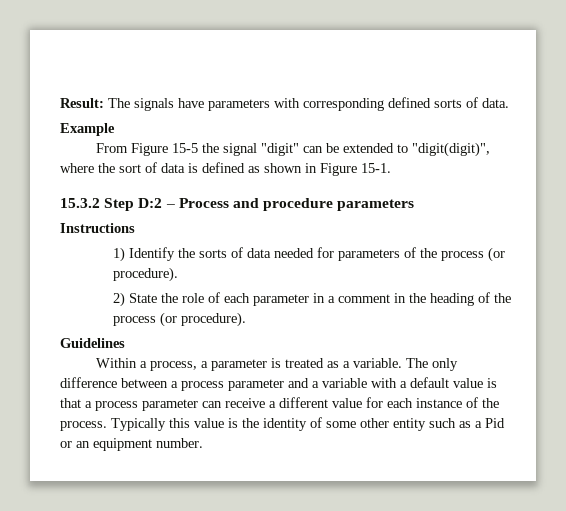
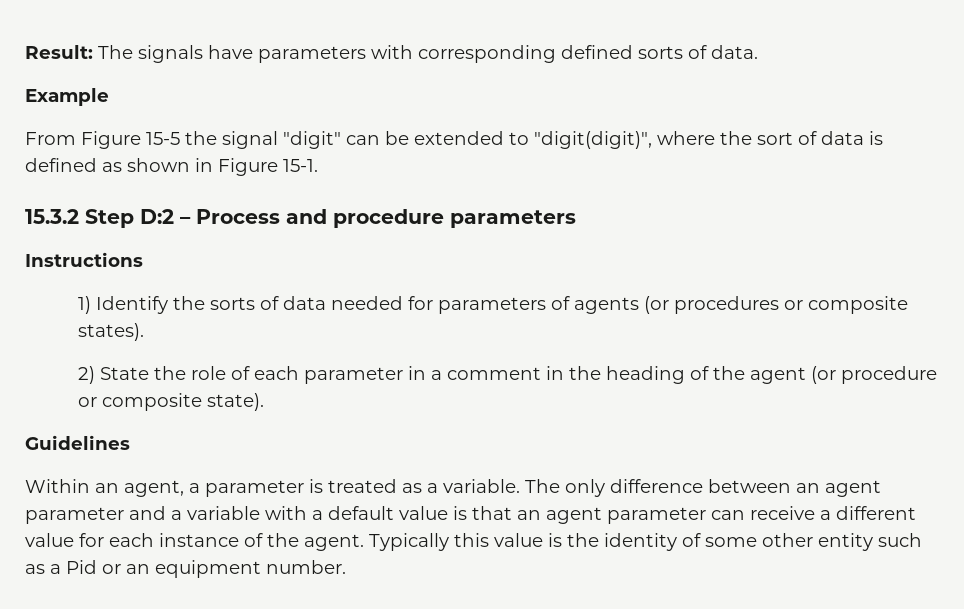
- 1) Identify the sorts of data needed for parameters of the process (or procedure).
+ 1) Identify the sorts of data needed for parameters of agents (or procedures or composite states).
- 2) State the role of each parameter in a comment in the heading of the process (or procedure).
+ 2) State the role of each parameter in a comment in the heading of the agent (or procedure or composite state).
- Within a process, a parameter is treated as a variable.
+ Within an agent, a parameter is treated as a variable.
- The only difference between a process parameter and a variable with a default value is that a process parameter can receive a different value for each instance of the process.
+ The only difference between an agent parameter and a variable with a default value is that an agent parameter can receive a different value for each instance of the agent.

